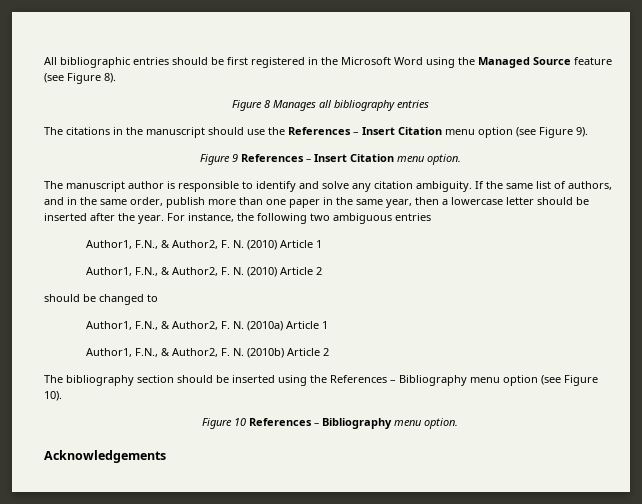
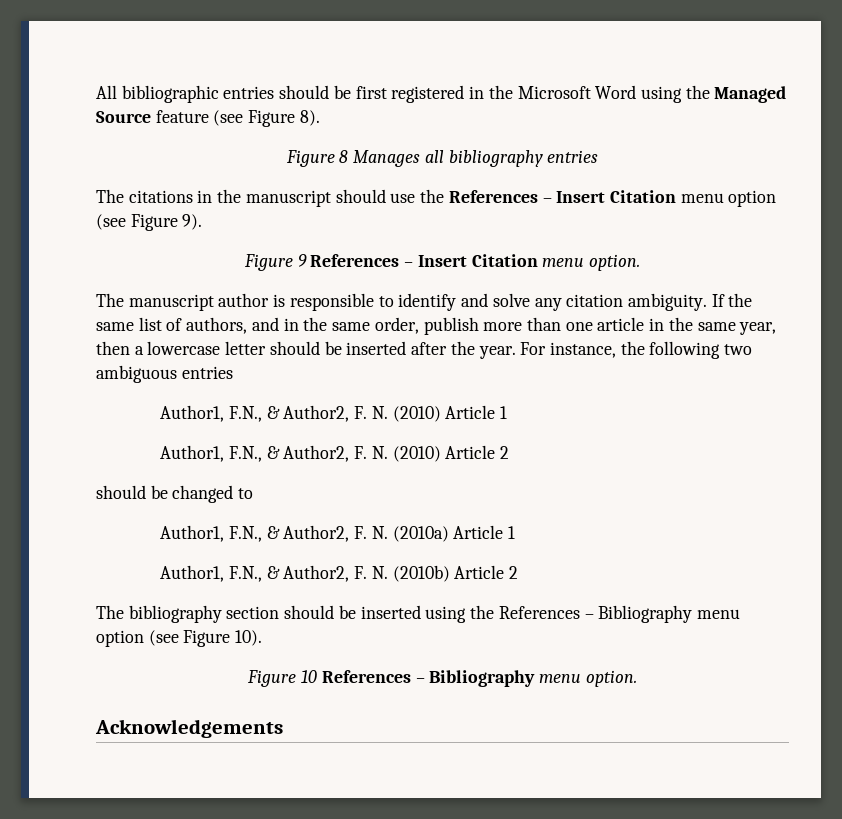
- If the same list of authors, and in the same order, publish more than one paper in the same year, then a lowercase letter should be inserted after the year.
+ If the same list of authors, and in the same order, publish more than one article in the same year, then a lowercase letter should be inserted after the year.

